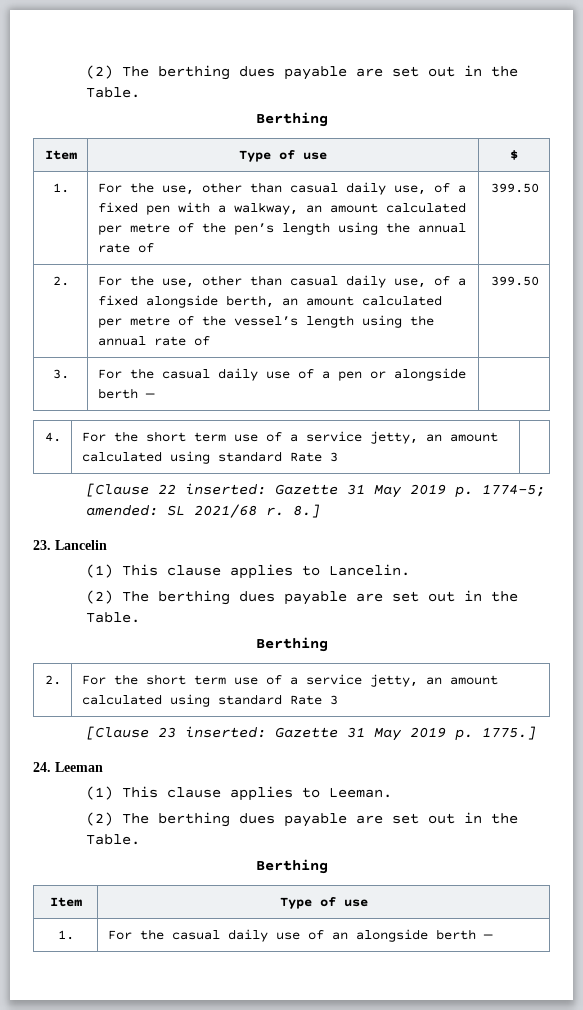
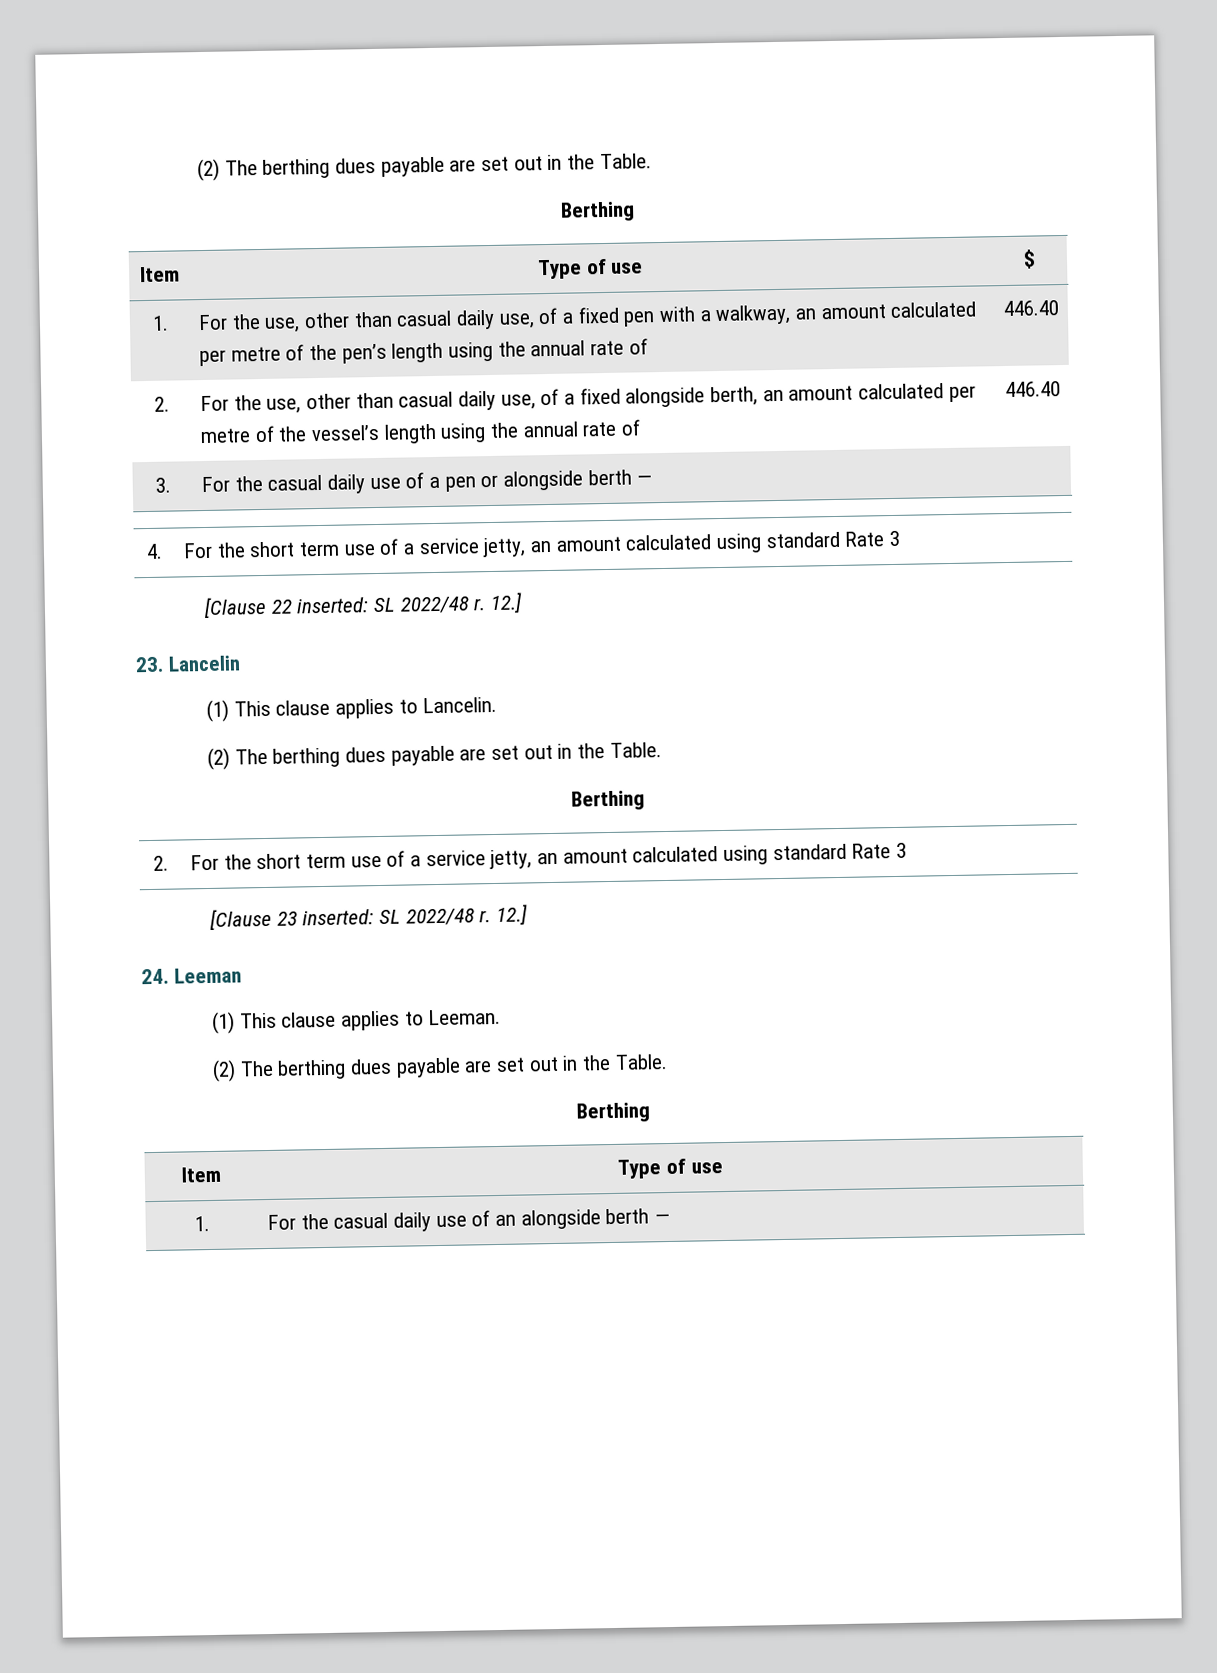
- 1. | For the use, other than casual daily use, of a fixed pen with a walkway, an amount calculated per metre of the pen’s length using the annual rate of | 399.50
+ 1. | For the use, other than casual daily use, of a fixed pen with a walkway, an amount calculated per metre of the pen’s length using the annual rate of | 446.40
- 2. | For the use, other than casual daily use, of a fixed alongside berth, an amount calculated per metre of the vessel’s length using the annual rate of | 399.50
+ 2. | For the use, other than casual daily use, of a fixed alongside berth, an amount calculated per metre of the vessel’s length using the annual rate of | 446.40
- [Clause 22 inserted: Gazette 31 May 2019 p. 1774-5; amended: SL 2021/68 r. 8.]
+ [Clause 22 inserted: SL 2022/48 r. 12.]
- [Clause 23 inserted: Gazette 31 May 2019 p. 1775.]
+ [Clause 23 inserted: SL 2022/48 r. 12.]

